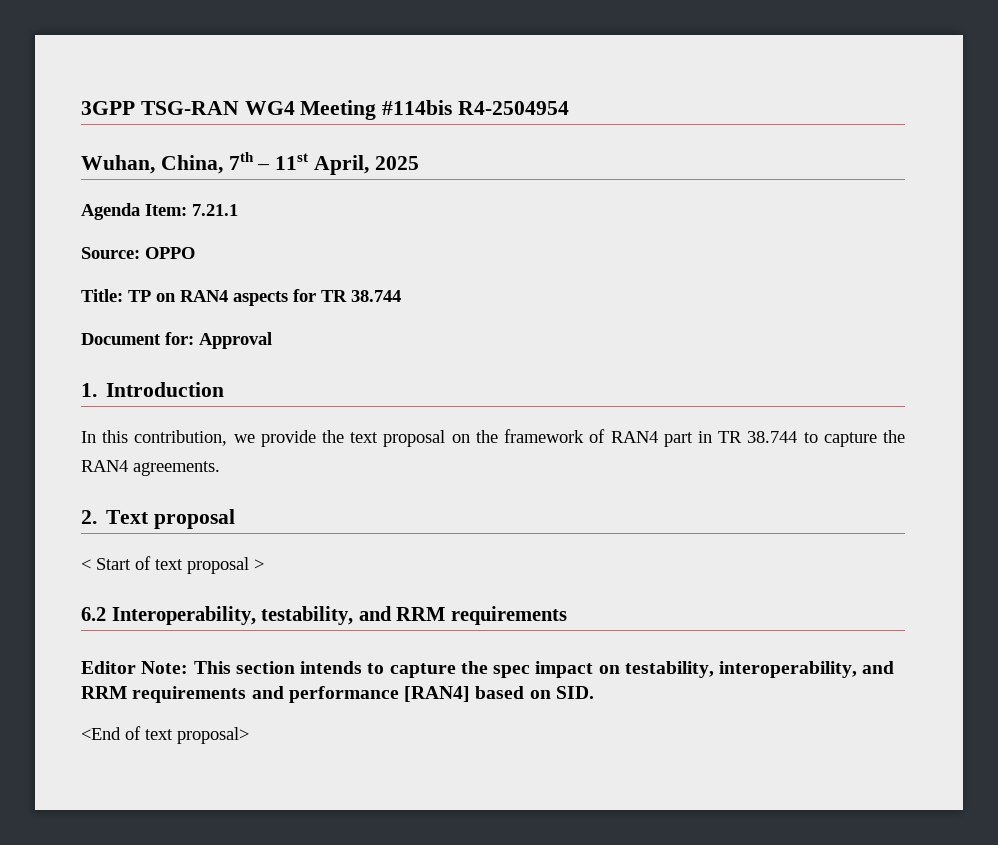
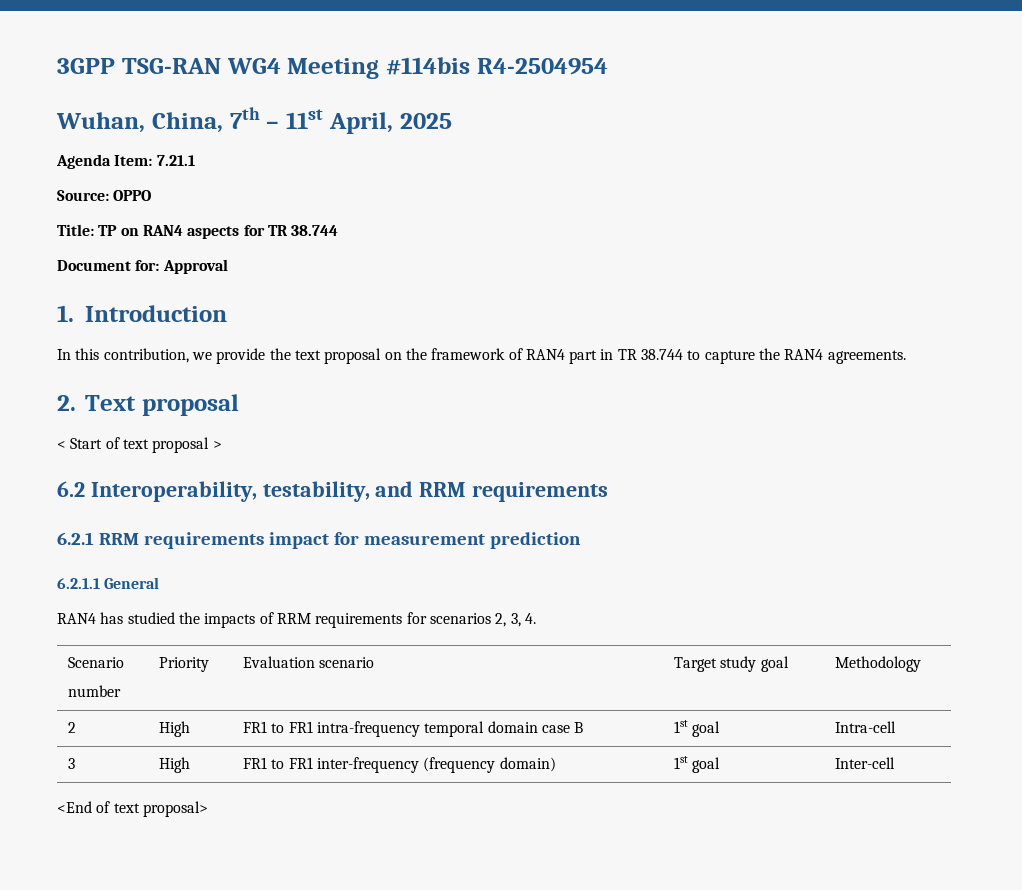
- Editor Note: This section intends to capture the spec impact on testability, interoperability, and RRM requirements and performance [RAN4] based on SID.
+ 6.2.1 RRM requirements impact for measurement prediction
+ 6.2.1.1 General
+ RAN4 has studied the impacts of RRM requirements for scenarios 2, 3, 4.
+ Scenario
+ number | Priority | Evaluation scenario | Target study goal | Methodology
+ 2 | High | FR1 to FR1 intra-frequency temporal domain case B | 1st goal | Intra-cell
+ 3 | High | FR1 to FR1 inter-frequency (frequency domain) | 1st goal | Inter-cell

